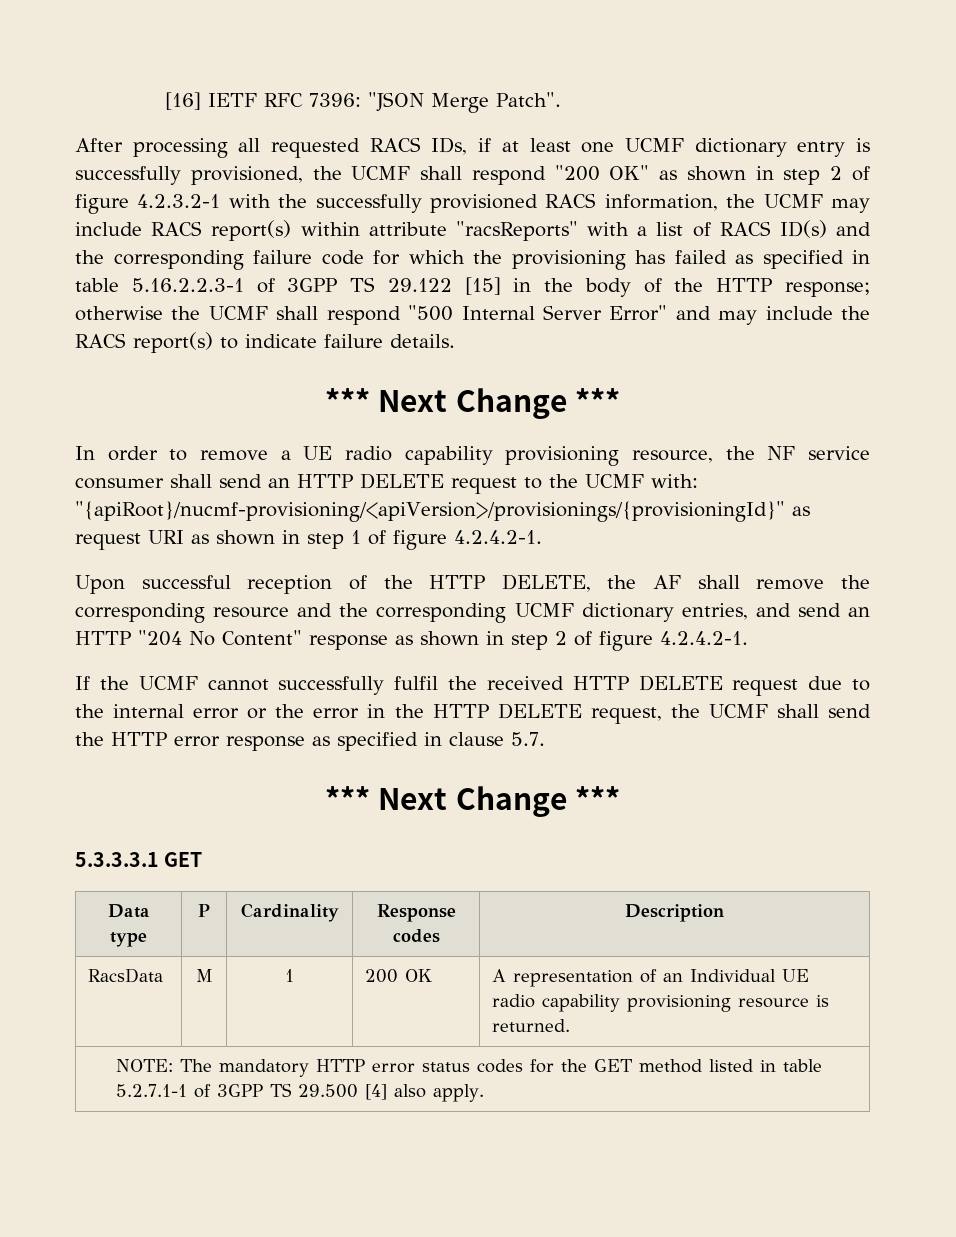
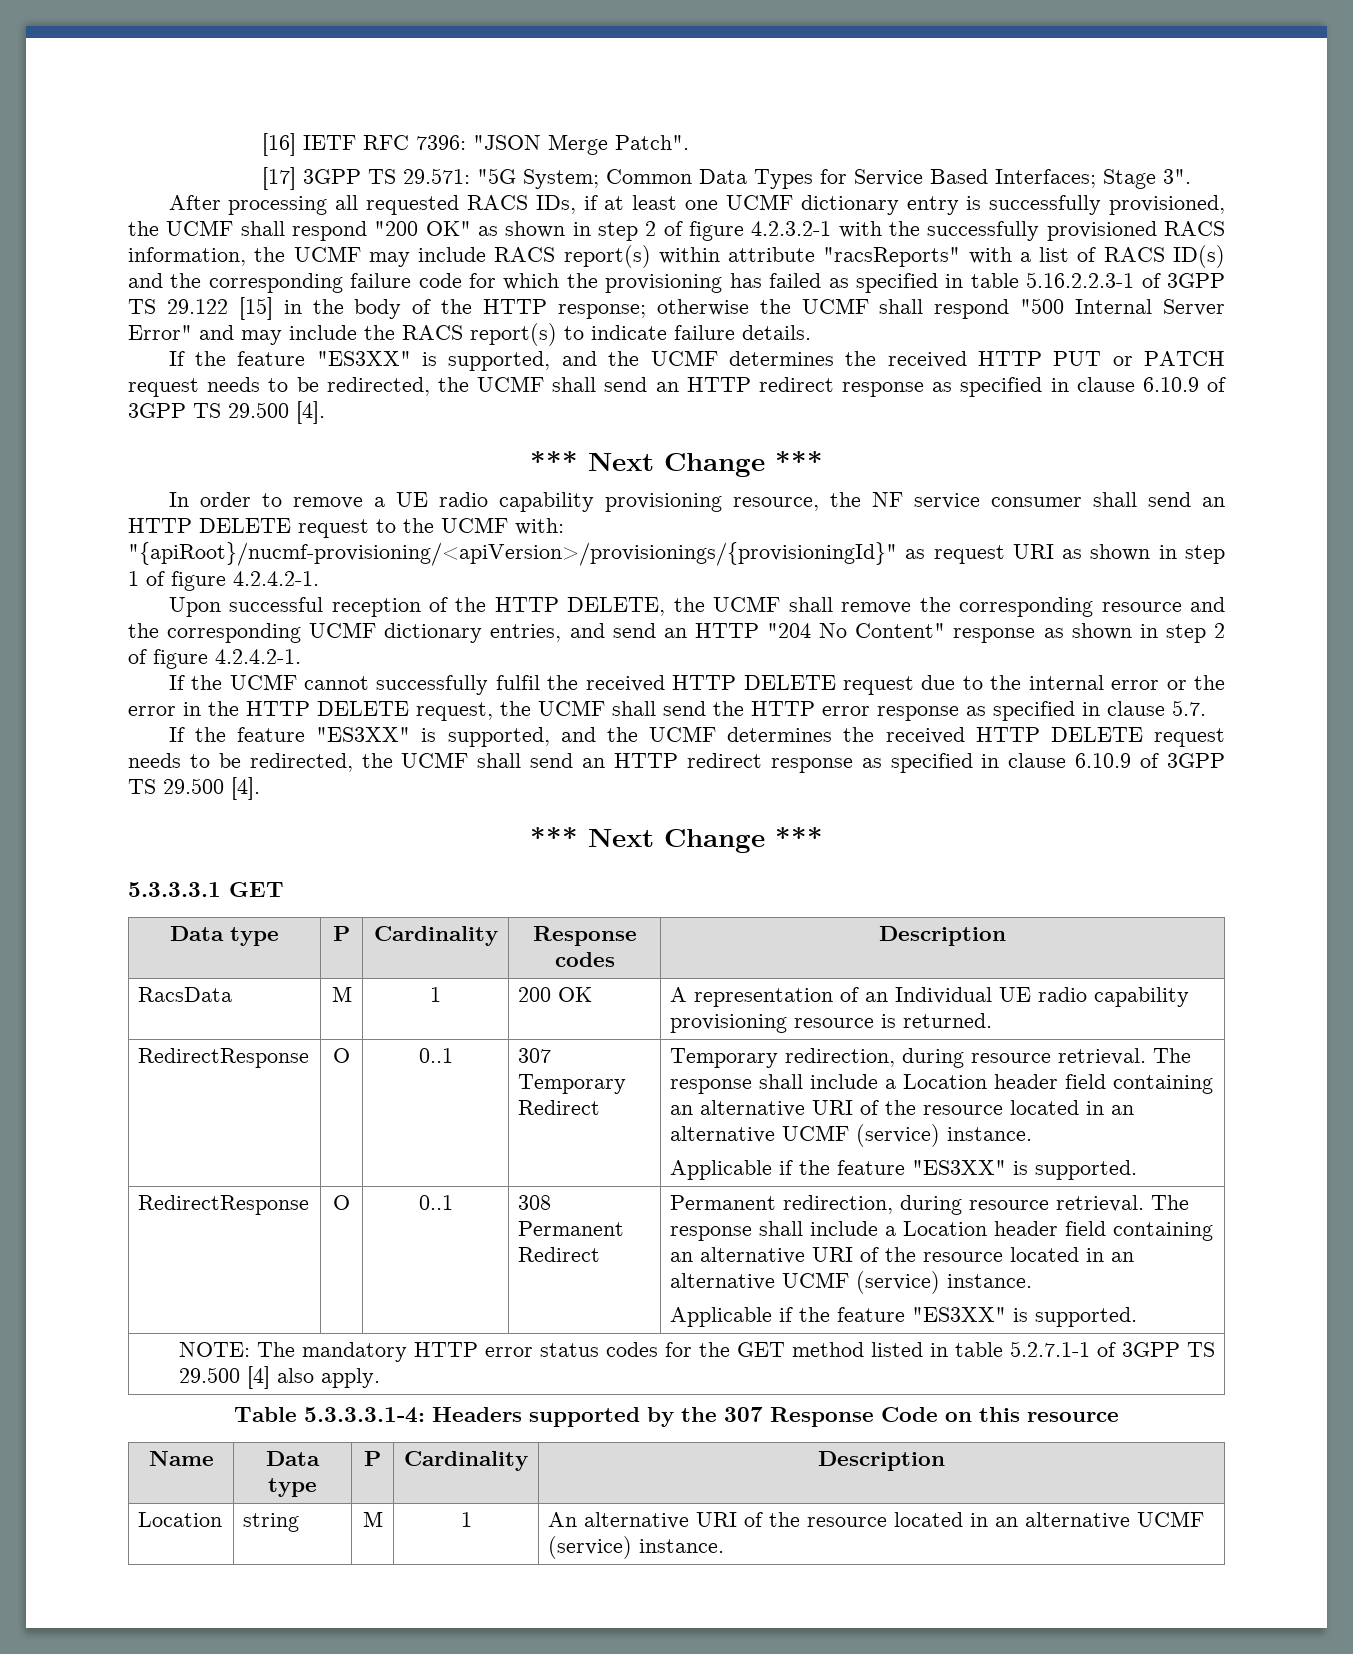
+ [17] 3GPP TS 29.571: "5G System; Common Data Types for Service Based Interfaces; Stage 3".
+ If the feature "ES3XX" is supported, and the UCMF determines the received HTTP PUT or PATCH request needs to be redirected, the UCMF shall send an HTTP redirect response as specified in clause 6.10.9 of 3GPP TS 29.500 [4].
- Upon successful reception of the HTTP DELETE, the AF shall remove the corresponding resource and the corresponding UCMF dictionary entries, and send an HTTP "204 No Content" response as shown in step 2 of figure 4.2.4.2-1.
+ Upon successful reception of the HTTP DELETE, the UCMF shall remove the corresponding resource and the corresponding UCMF dictionary entries, and send an HTTP "204 No Content" response as shown in step 2 of figure 4.2.4.2-1.
+ If the feature "ES3XX" is supported, and the UCMF determines the received HTTP DELETE request needs to be redirected, the UCMF shall send an HTTP redirect response as specified in clause 6.10.9 of 3GPP TS 29.500 [4].
+ RedirectResponse | O | 0..1 | 307 Temporary Redirect | Temporary redirection, during resource retrieval. The response shall include a Location header field containing an alternative URI of the resource located in an alternative UCMF (service) instance.
+ Applicable if the feature "ES3XX" is supported.
+ RedirectResponse | O | 0..1 | 308 Permanent Redirect | Permanent redirection, during resource retrieval. The response shall include a Location header field containing an alternative URI of the resource located in an alternative UCMF (service) instance.
+ Applicable if the feature "ES3XX" is supported.
+ Table 5.3.3.3.1-4: Headers supported by the 307 Response Code on this resource
+ Name | Data type | P | Cardinality | Description
+ Location | string | M | 1 | An alternative URI of the resource located in an alternative UCMF (service) instance.

